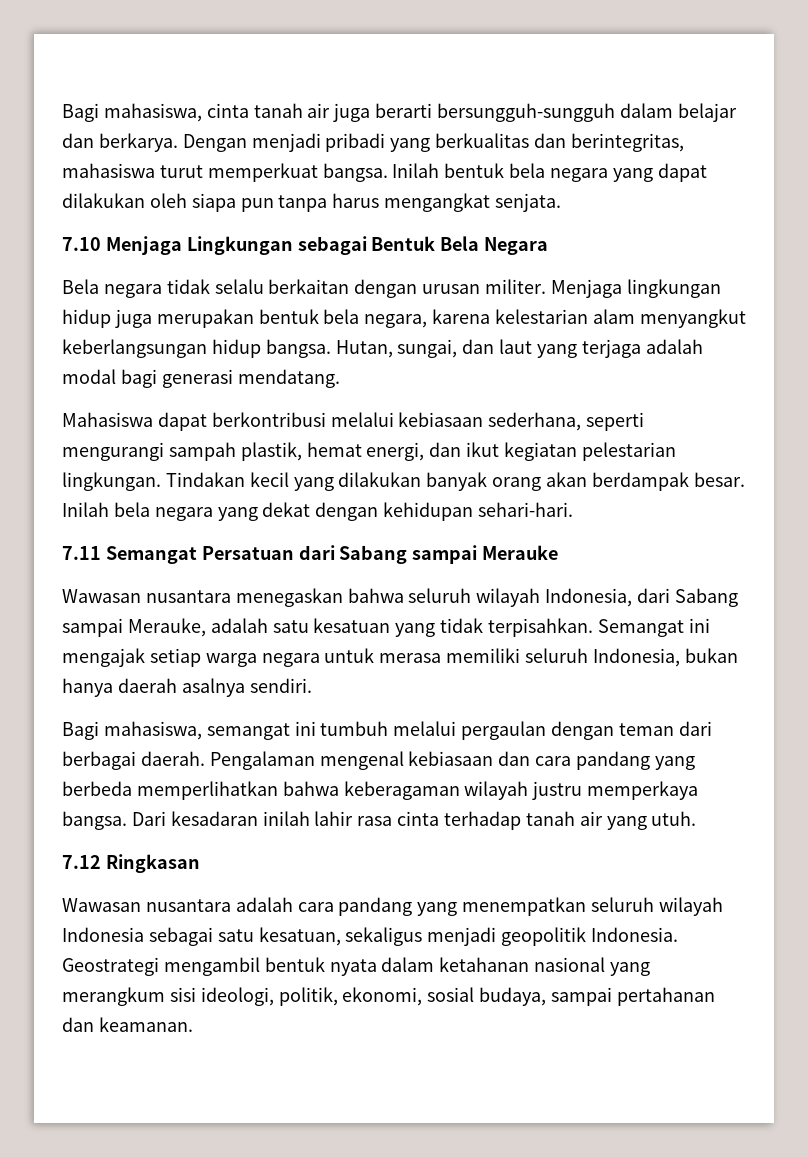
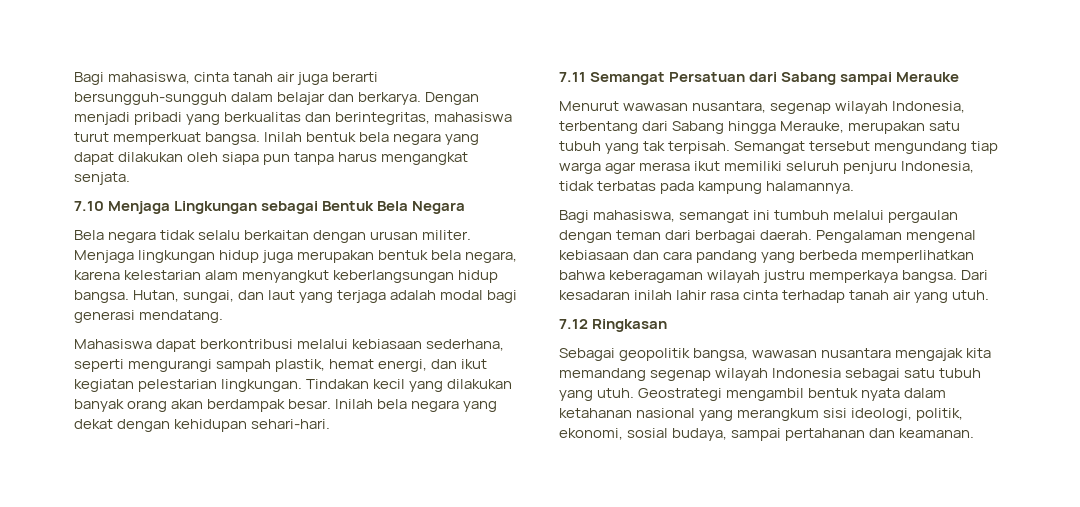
- Wawasan nusantara menegaskan bahwa seluruh wilayah Indonesia, dari Sabang sampai Merauke, adalah satu kesatuan yang tidak terpisahkan. Semangat ini mengajak setiap warga negara untuk merasa memiliki seluruh Indonesia, bukan hanya daerah asalnya sendiri.
+ Menurut wawasan nusantara, segenap wilayah Indonesia, terbentang dari Sabang hingga Merauke, merupakan satu tubuh yang tak terpisah. Semangat tersebut mengundang tiap warga agar merasa ikut memiliki seluruh penjuru Indonesia, tidak terbatas pada kampung halamannya.
- Wawasan nusantara adalah cara pandang yang menempatkan seluruh wilayah Indonesia sebagai satu kesatuan, sekaligus menjadi geopolitik Indonesia.
+ Sebagai geopolitik bangsa, wawasan nusantara mengajak kita memandang segenap wilayah Indonesia sebagai satu tubuh yang utuh.

